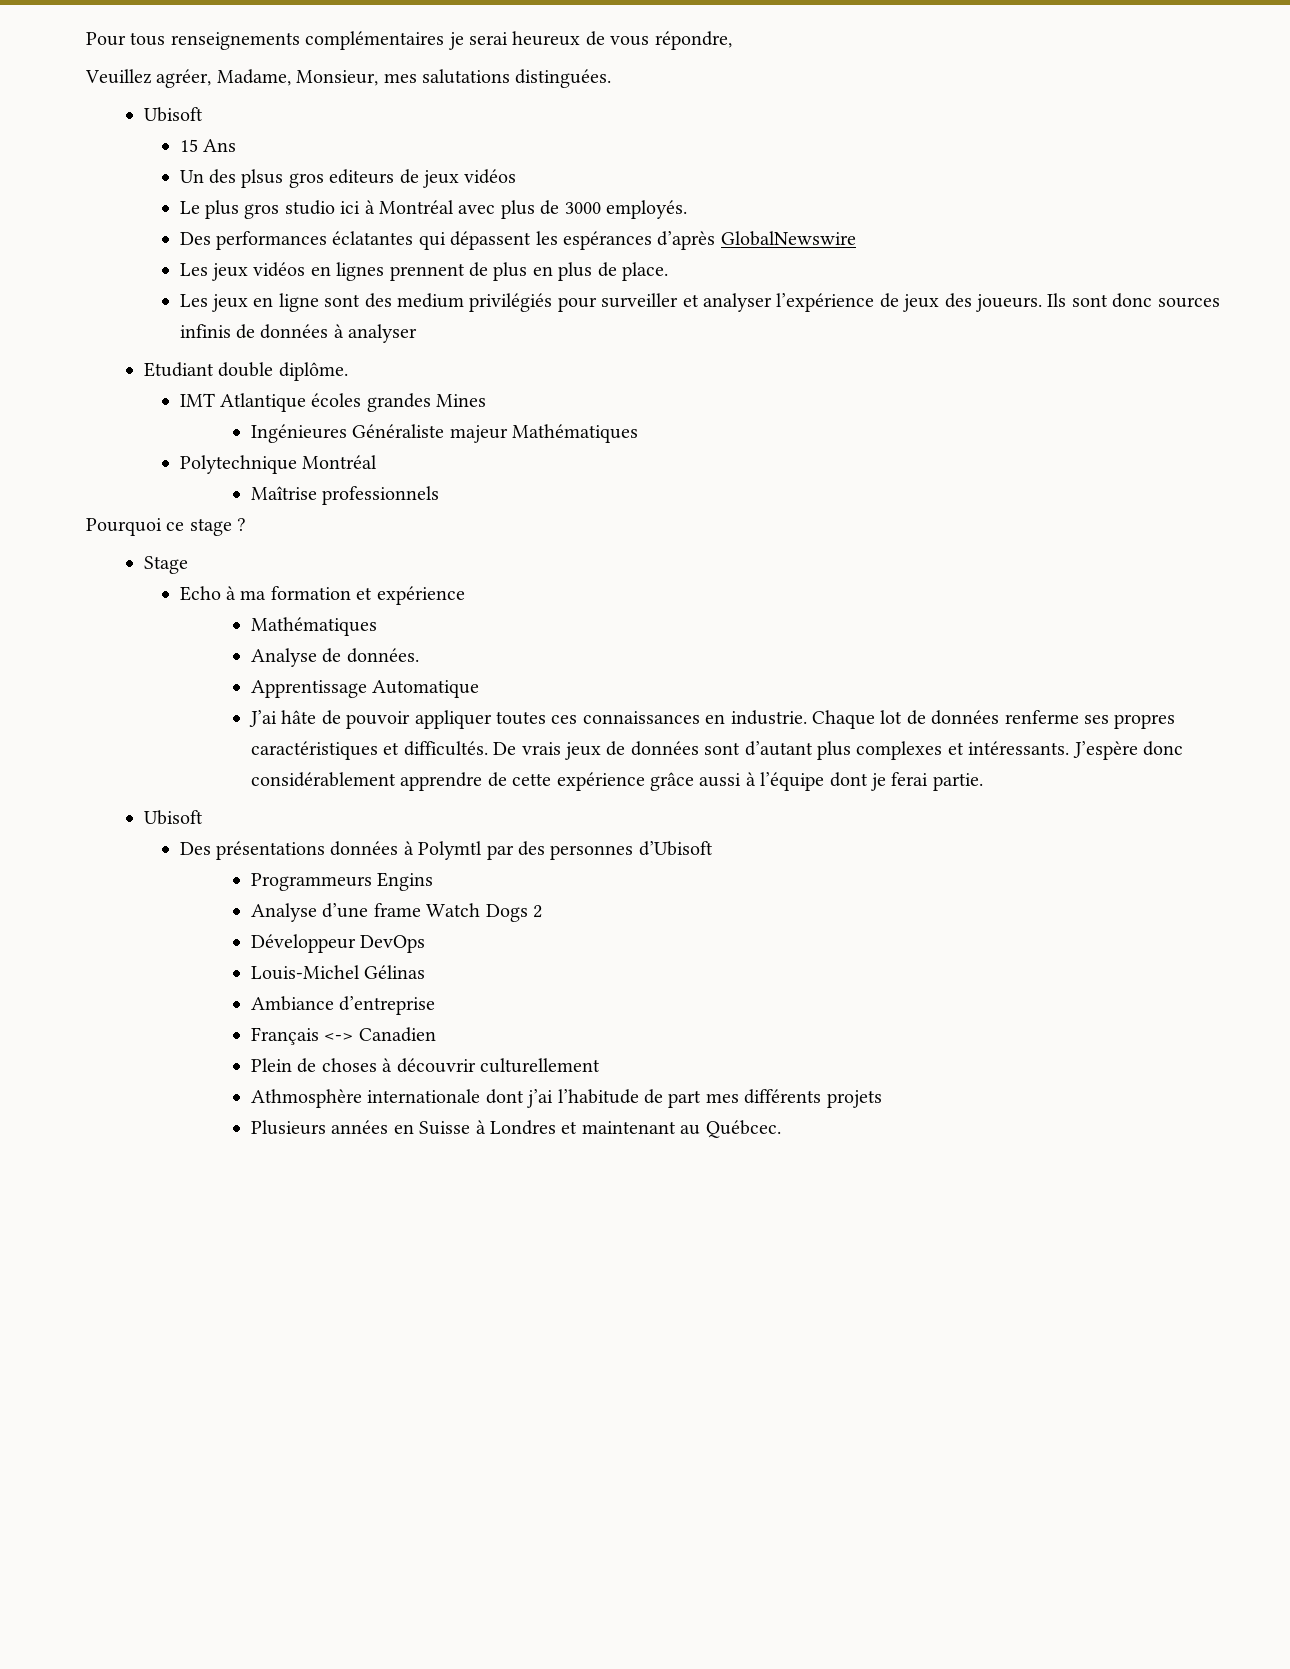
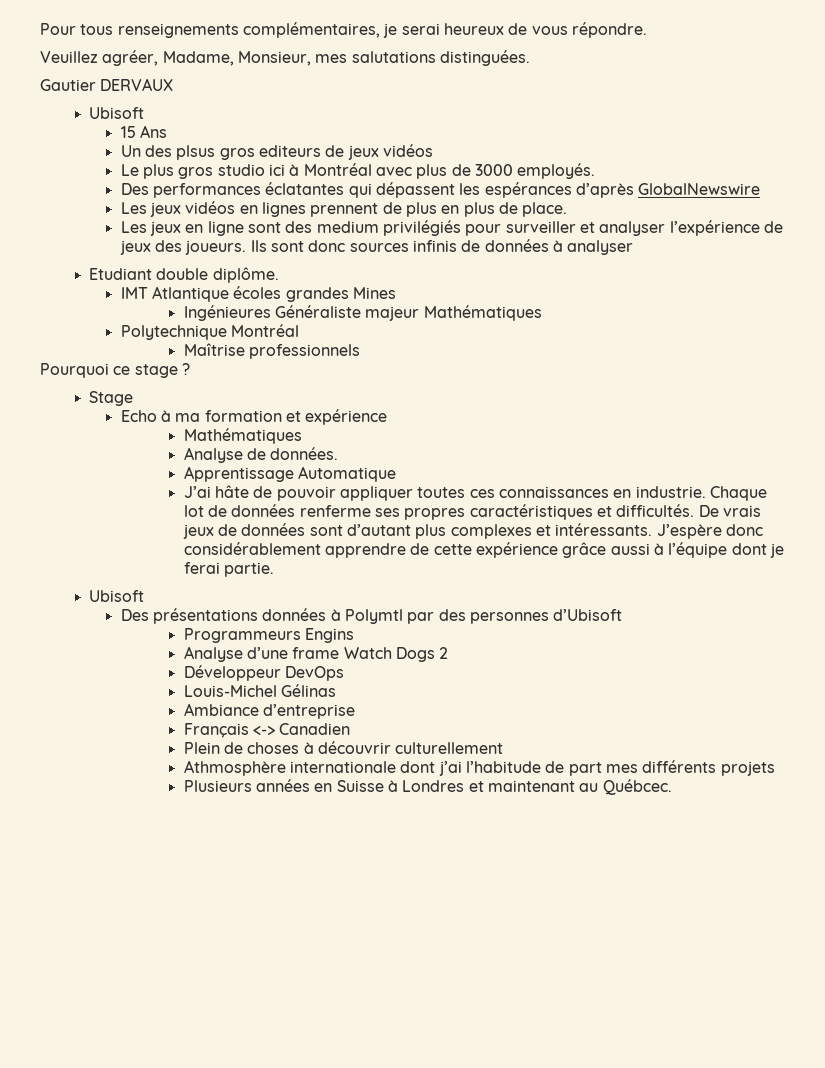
- Pour tous renseignements complémentaires je serai heureux de vous répondre,
+ Pour tous renseignements complémentaires, je serai heureux de vous répondre.
+ Gautier DERVAUX

